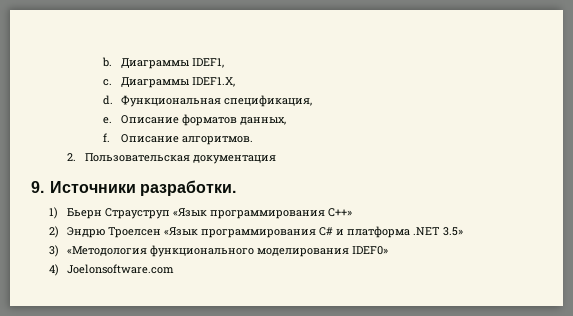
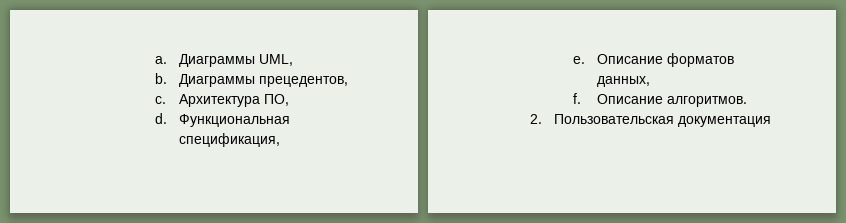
- b. Диаграммы IDEF1,
- c. Диаграммы IDEF1.Х,
+ a. Диаграммы UML,
+ b. Диаграммы прецедентов,
+ c. Архитектура ПО,
- 9. Источники разработки.
- 1) Бьерн Страуструп «Язык программирования С++»
- 2) Эндрю Троелсен «Язык программирования С# и платформа .NET 3.5»
- 3) «Методология функционального моделирования IDEF0»
- 4) Joelonsoftware.com

